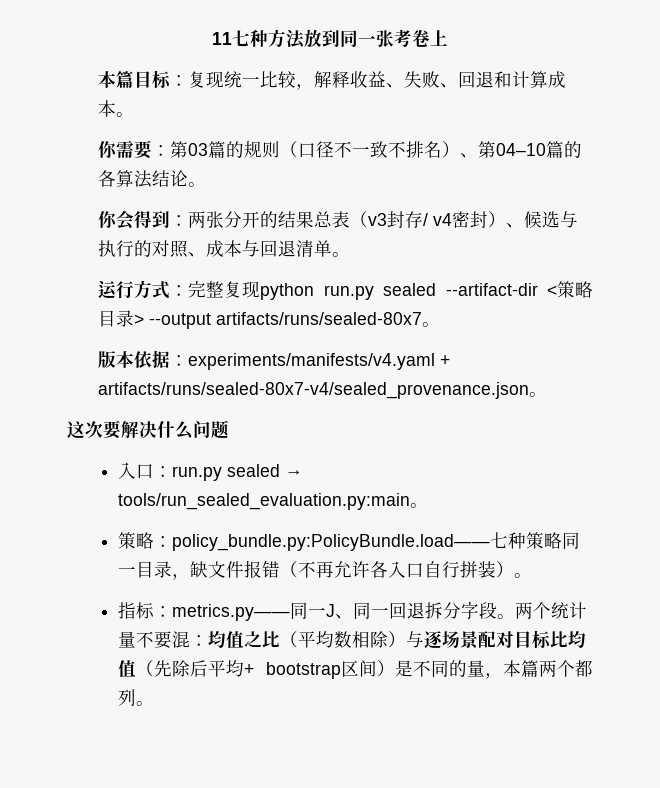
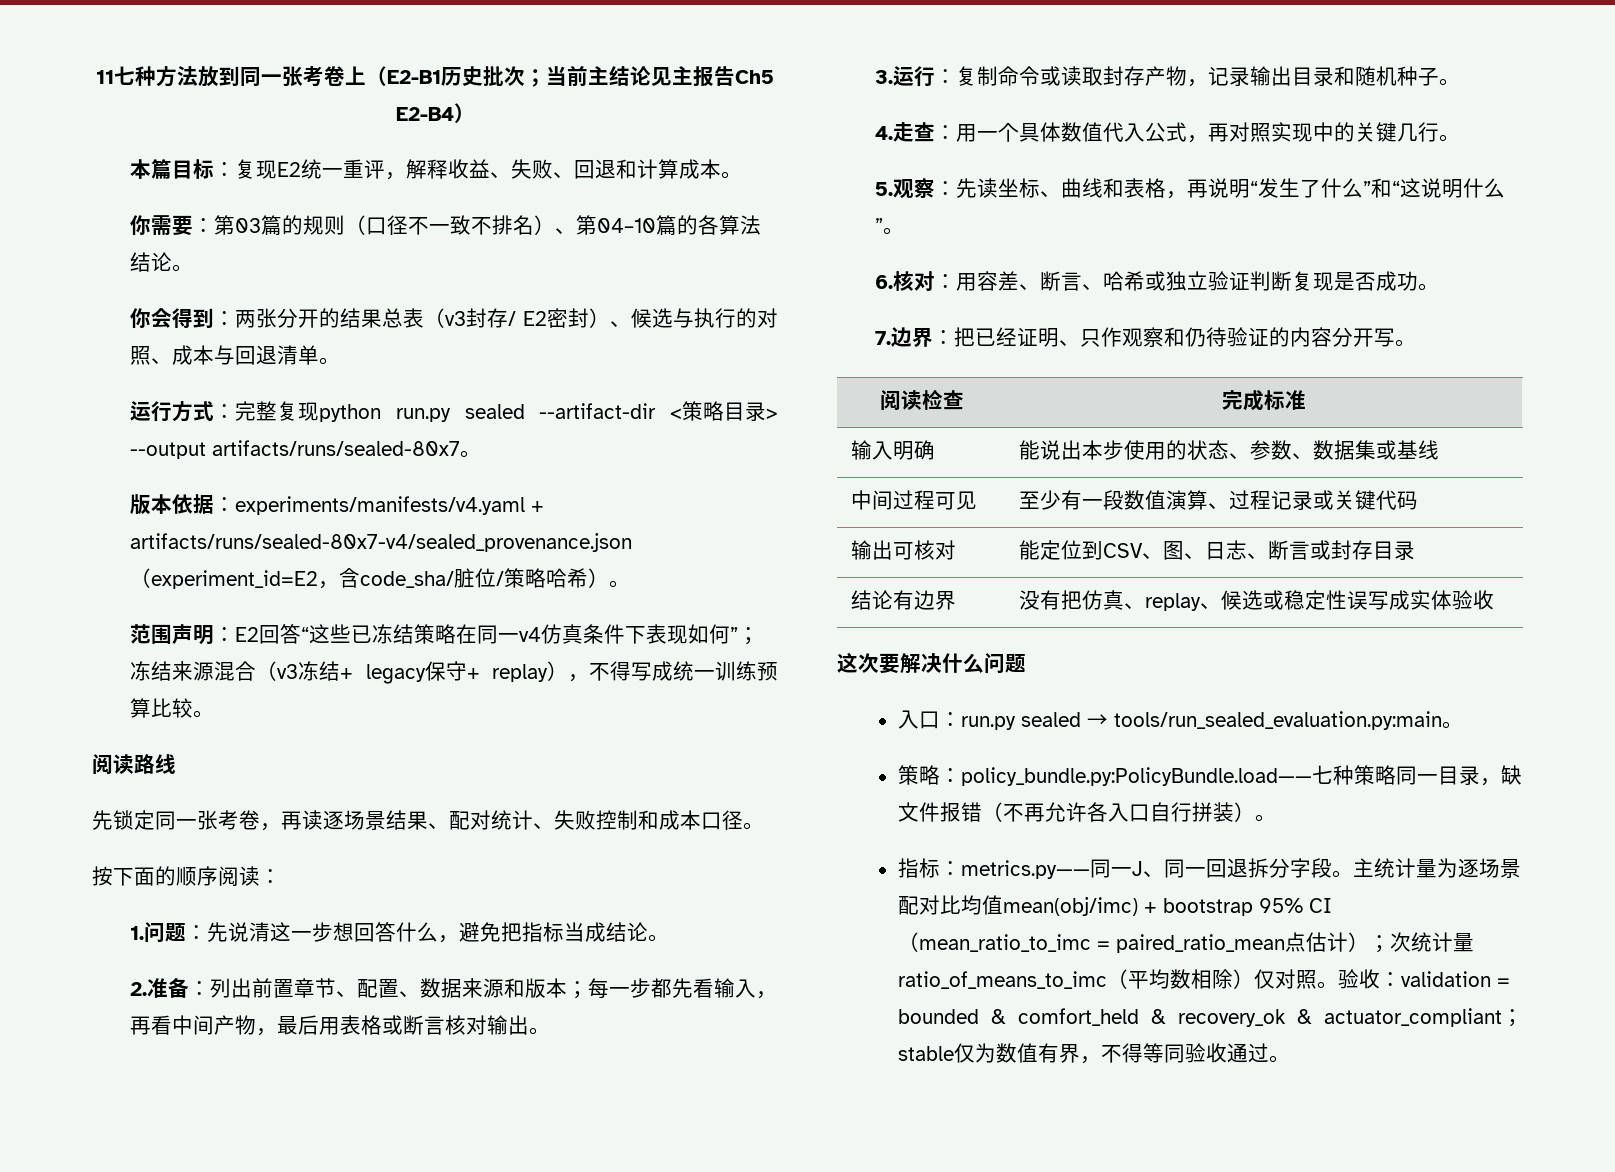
- 11七种方法放到同一张考卷上
+ 11七种方法放到同一张考卷上（E2-B1历史批次；当前主结论见主报告Ch5 E2-B4）
- 本篇目标：复现统一比较，解释收益、失败、回退和计算成本。
+ 本篇目标：复现E2统一重评，解释收益、失败、回退和计算成本。
- 你会得到：两张分开的结果总表（v3封存/ v4密封）、候选与执行的对照、成本与回退清单。
+ 你会得到：两张分开的结果总表（v3封存/ E2密封）、候选与执行的对照、成本与回退清单。
- 版本依据：experiments/manifests/v4.yaml + artifacts/runs/sealed-80x7-v4/sealed_provenance.json。
+ 版本依据：experiments/manifests/v4.yaml + artifacts/runs/sealed-80x7-v4/sealed_provenance.json（experiment_id=E2，含code_sha/脏位/策略哈希）。
+ 范围声明：E2回答“这些已冻结策略在同一v4仿真条件下表现如何”；冻结来源混合（v3冻结+ legacy保守+ replay），不得写成统一训练预算比较。
+ 阅读路线
+ 先锁定同一张考卷，再读逐场景结果、配对统计、失败控制和成本口径。
+ 按下面的顺序阅读：
+ 1.问题：先说清这一步想回答什么，避免把指标当成结论。
+ 2.准备：列出前置章节、配置、数据来源和版本；每一步都先看输入，再看中间产物，最后用表格或断言核对输出。
+ 3.运行：复制命令或读取封存产物，记录输出目录和随机种子。
+ 4.走查：用一个具体数值代入公式，再对照实现中的关键几行。
+ 5.观察：先读坐标、曲线和表格，再说明“发生了什么”和“这说明什么”。
+ 6.核对：用容差、断言、哈希或独立验证判断复现是否成功。
+ 7.边界：把已经证明、只作观察和仍待验证的内容分开写。
+ 阅读检查 | 完成标准
+ 输入明确 | 能说出本步使用的状态、参数、数据集或基线
+ 中间过程可见 | 至少有一段数值演算、过程记录或关键代码
+ 输出可核对 | 能定位到CSV、图、日志、断言或封存目录
+ 结论有边界 | 没有把仿真、replay、候选或稳定性误写成实体验收
- 两个统计量不要混：均值之比（平均数相除）与逐场景配对目标比均值（先除后平均+ bootstrap区间）是不同的量，本篇两个都列。
+ 主统计量为逐场景配对比均值mean(obj/imc) + bootstrap 95% CI（mean_ratio_to_imc = paired_ratio_mean点估计）；次统计量ratio_of_means_to_imc（平均数相除）仅对照。验收：validation = bounded & comfort_held & recovery_ok & actuator_compliant；stable仅为数值有界，不得等同验收通过。

